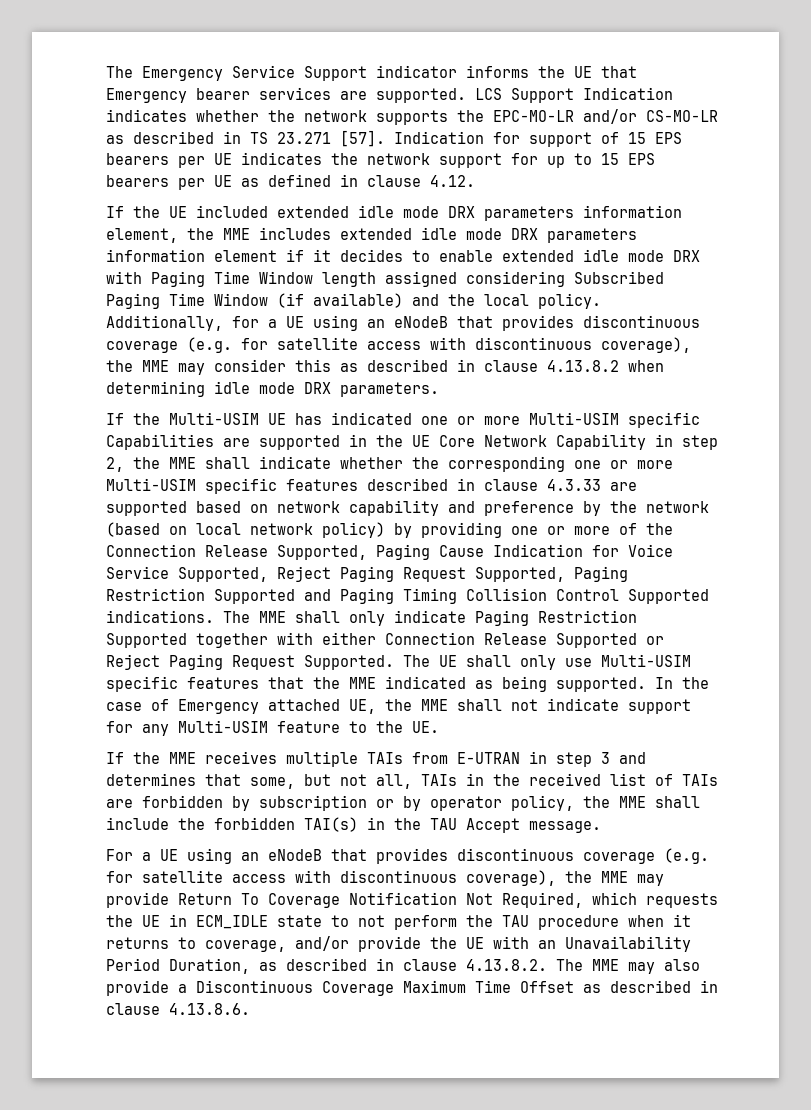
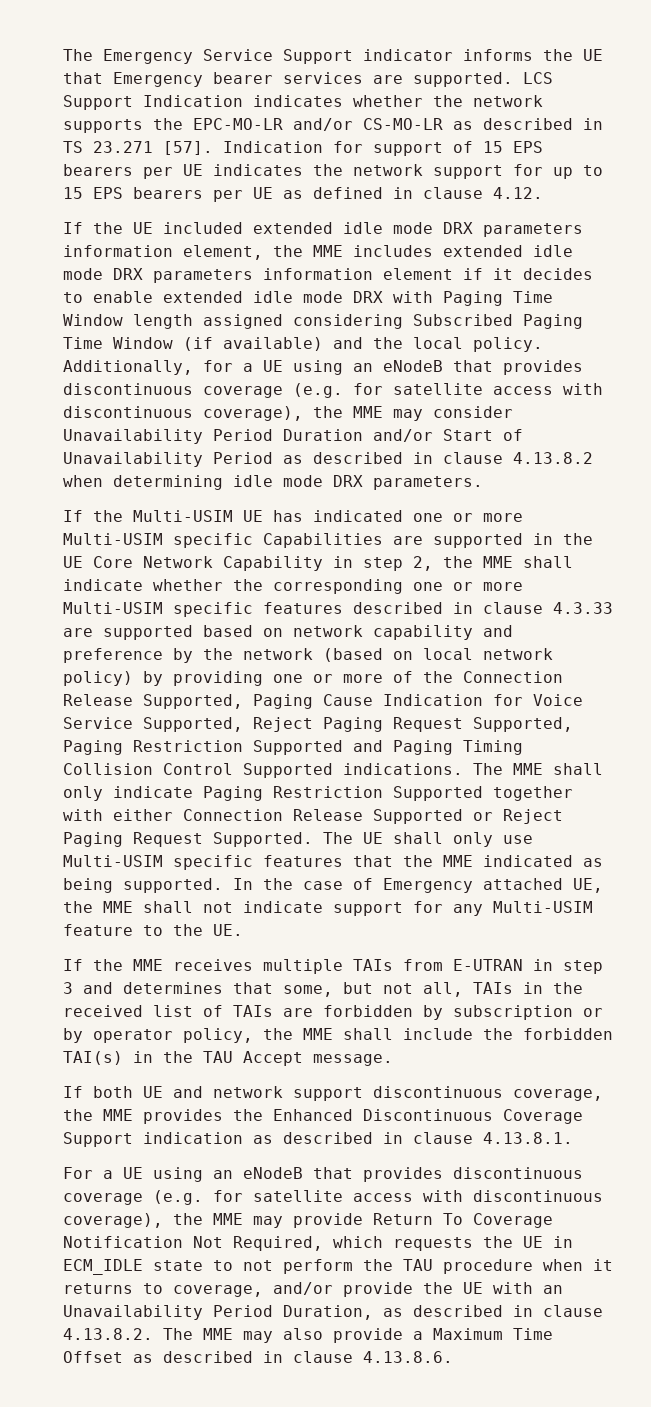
- Additionally, for a UE using an eNodeB that provides discontinuous coverage (e.g. for satellite access with discontinuous coverage), the MME may consider this as described in clause 4.13.8.2 when determining idle mode DRX parameters.
+ Additionally, for a UE using an eNodeB that provides discontinuous coverage (e.g. for satellite access with discontinuous coverage), the MME may consider Unavailability Period Duration and/or Start of Unavailability Period as described in clause 4.13.8.2 when determining idle mode DRX parameters.
+ If both UE and network support discontinuous coverage, the MME provides the Enhanced Discontinuous Coverage Support indication as described in clause 4.13.8.1.
- For a UE using an eNodeB that provides discontinuous coverage (e.g. for satellite access with discontinuous coverage), the MME may provide Return To Coverage Notification Not Required, which requests the UE in ECM_IDLE state to not perform the TAU procedure when it returns to coverage, and/or provide the UE with an Unavailability Period Duration, as described in clause 4.13.8.2. The MME may also provide a Discontinuous Coverage Maximum Time Offset as described in clause 4.13.8.6.
+ For a UE using an eNodeB that provides discontinuous coverage (e.g. for satellite access with discontinuous coverage), the MME may provide Return To Coverage Notification Not Required, which requests the UE in ECM_IDLE state to not perform the TAU procedure when it returns to coverage, and/or provide the UE with an Unavailability Period Duration, as described in clause 4.13.8.2. The MME may also provide a Maximum Time Offset as described in clause 4.13.8.6.

